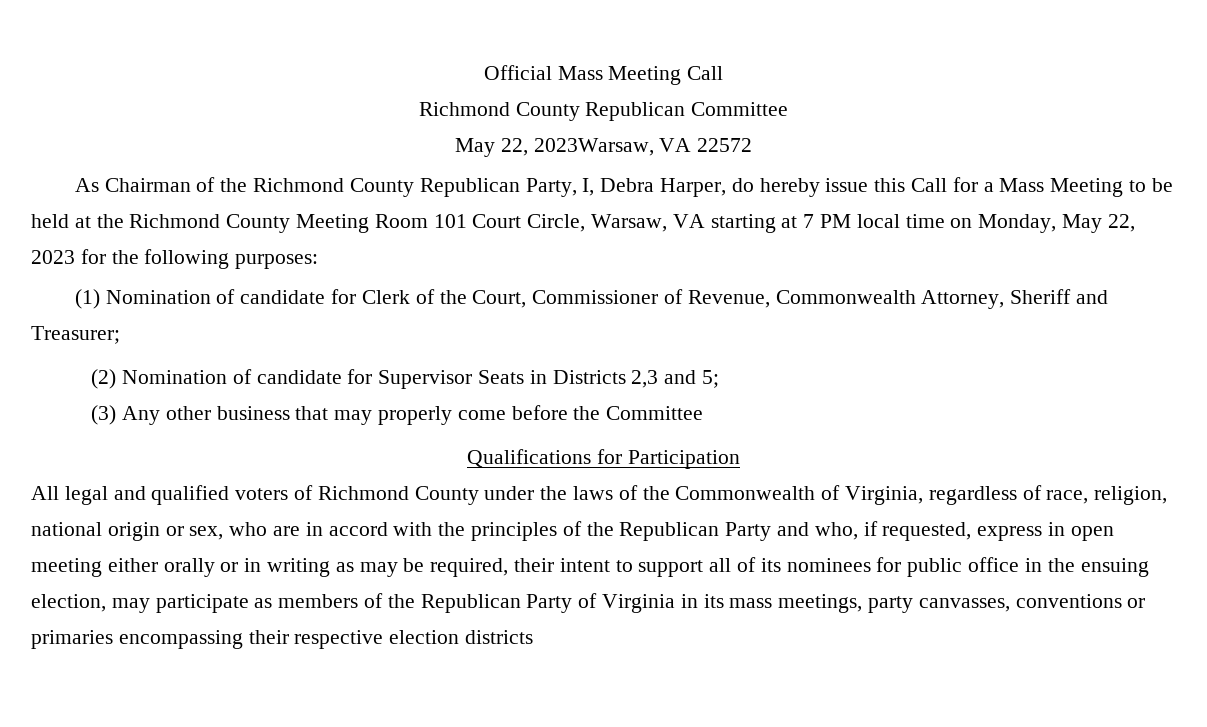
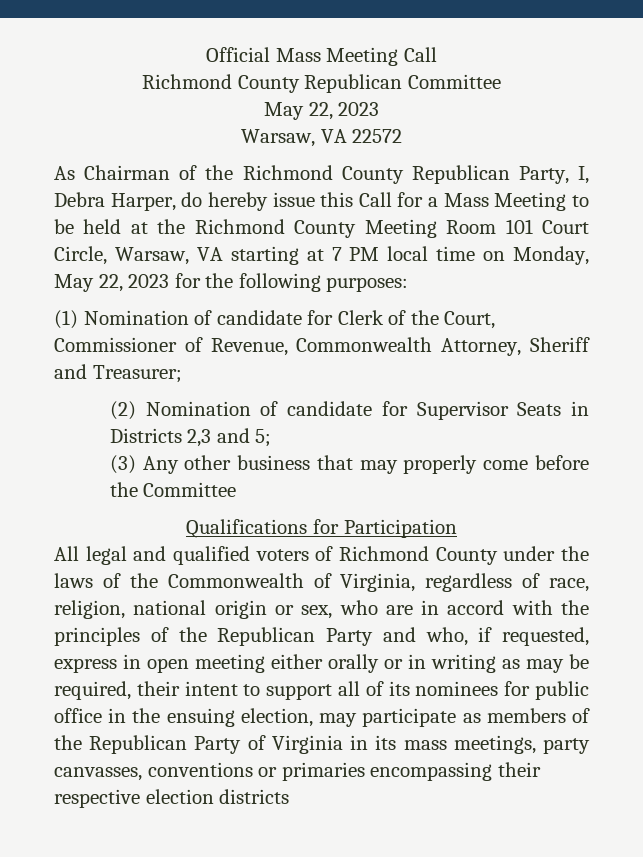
  Richmond County Republican Committee
- May 22, 2023Warsaw, VA 22572
+ May 22, 2023
+ Warsaw, VA 22572

